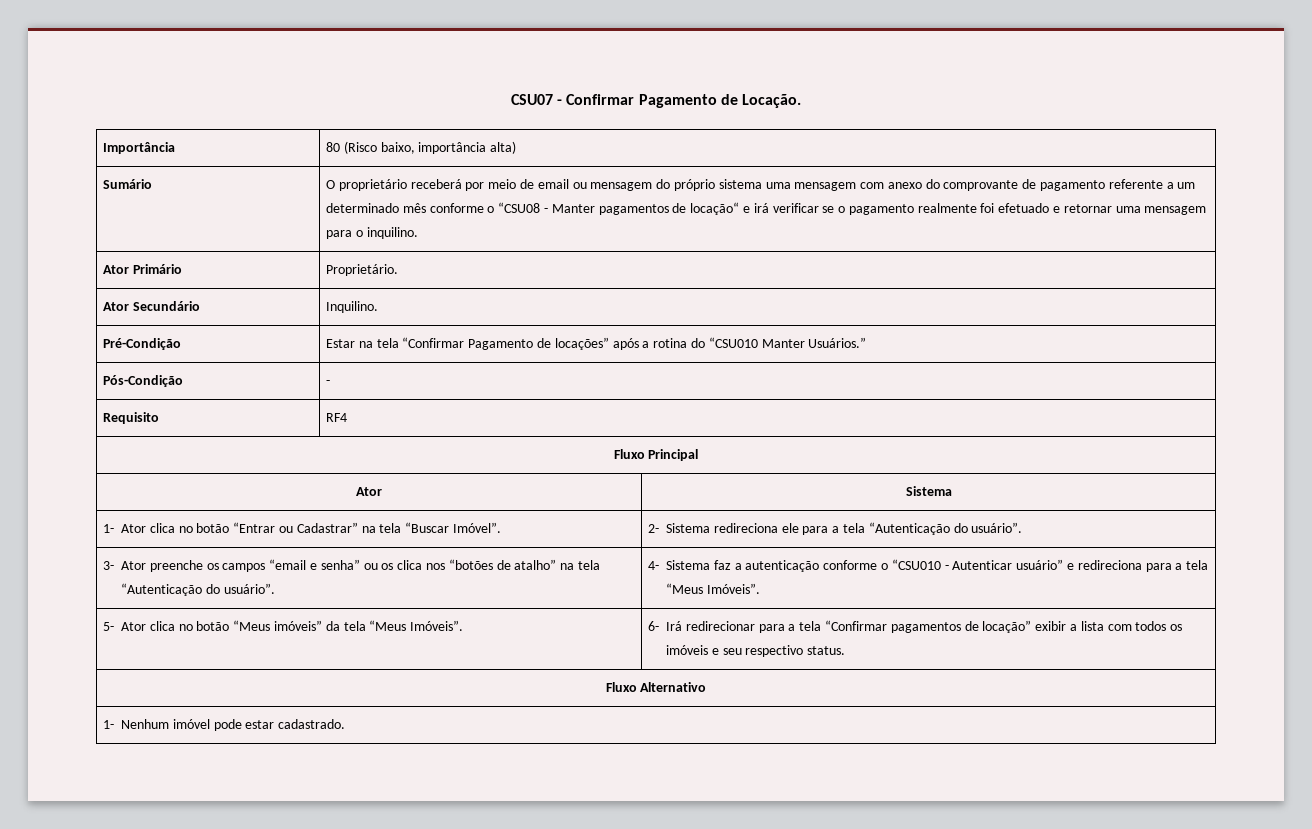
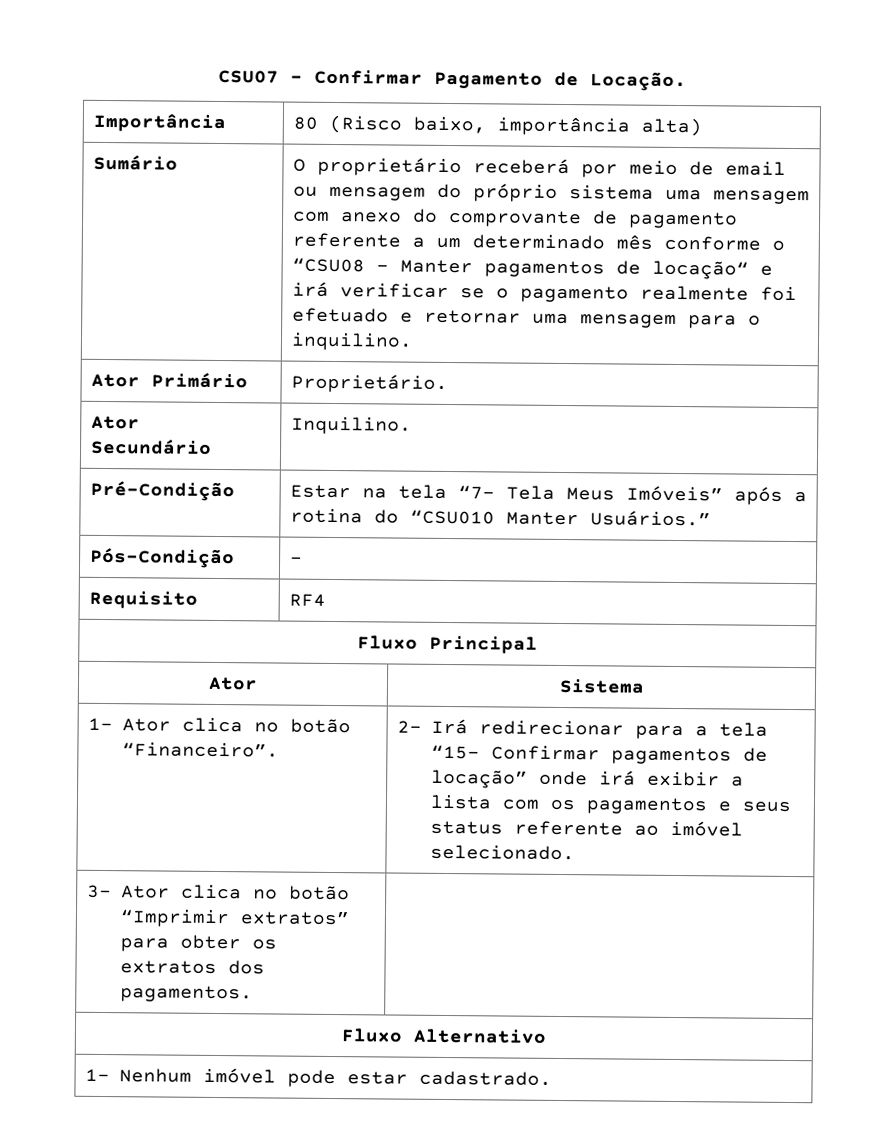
- Pré-Condição | Estar na tela “Confirmar Pagamento de locações” após a rotina do “CSU010 Manter Usuários.”
+ Pré-Condição | Estar na tela “7- Tela Meus Imóveis” após a rotina do “CSU010 Manter Usuários.”
- 1- Ator clica no botão “Entrar ou Cadastrar” na tela “Buscar Imóvel”. | 2- Sistema redireciona ele para a tela “Autenticação do usuário”.
- 3- Ator preenche os campos “email e senha” ou os clica nos “botões de atalho” na tela “Autenticação do usuário”. | 4- Sistema faz a autenticação conforme o “CSU010 - Autenticar usuário” e redireciona para a tela “Meus Imóveis”.
- 5- Ator clica no botão “Meus imóveis” da tela “Meus Imóveis”. | 6- Irá redirecionar para a tela “Confirmar pagamentos de locação” exibir a lista com todos os imóveis e seu respectivo status.
+ 1- Ator clica no botão “Financeiro”. | 2- Irá redirecionar para a tela “15- Confirmar pagamentos de locação” onde irá exibir a lista com os pagamentos e seus status referente ao imóvel selecionado.
+ 3- Ator clica no botão “Imprimir extratos” para obter os extratos dos pagamentos. |

